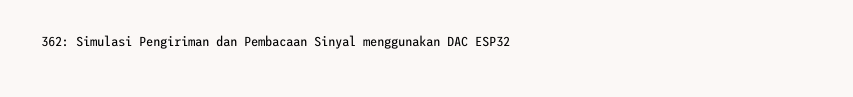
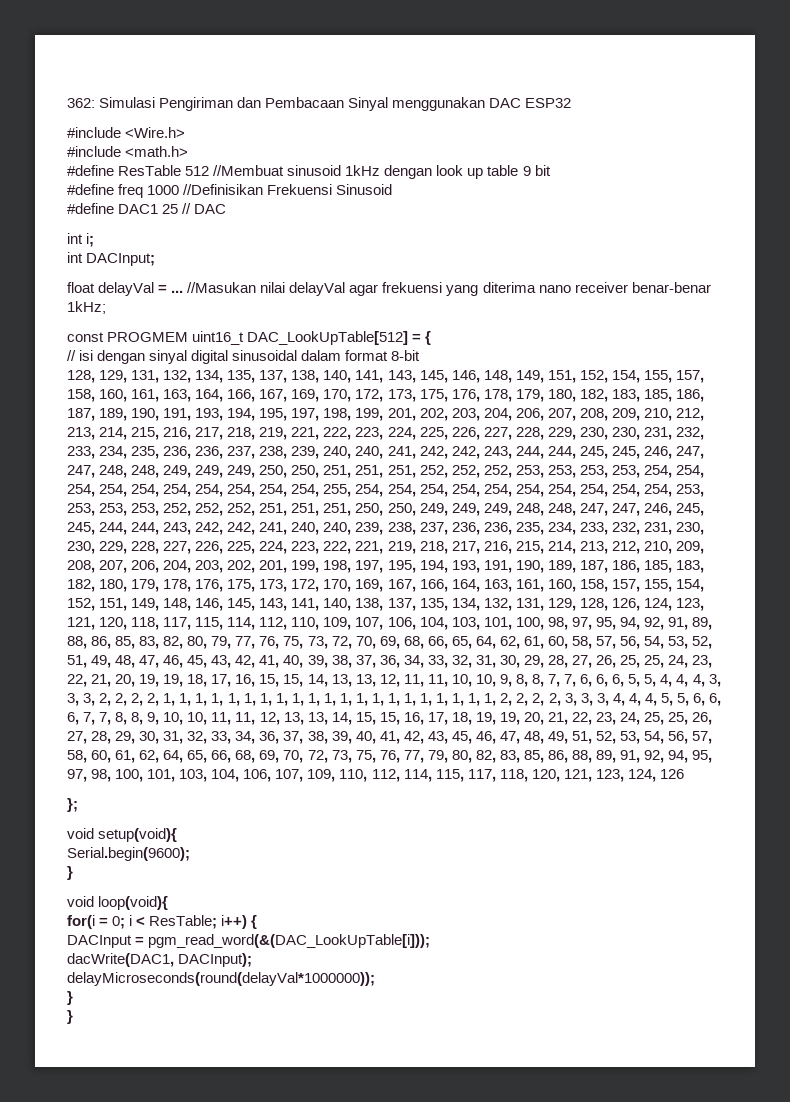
+ #include <Wire.h>
+ #include <math.h>
+ #define ResTable 512 //Membuat sinusoid 1kHz dengan look up table 9 bit
+ #define freq 1000 //Definisikan Frekuensi Sinusoid
+ #define DAC1 25 // DAC
+ int i;
+ int DACInput;
+ float delayVal = ... //Masukan nilai delayVal agar frekuensi yang diterima nano receiver benar-benar 1kHz;
+ const PROGMEM uint16_t DAC_LookUpTable[512] = {
+ // isi dengan sinyal digital sinusoidal dalam format 8-bit
+ 128, 129, 131, 132, 134, 135, 137, 138, 140, 141, 143, 145, 146, 148, 149, 151, 152, 154, 155, 157, 158, 160, 161, 163, 164, 166, 167, 169, 170, 172, 173, 175, 176, 178, 179, 180, 182, 183, 185, 186, 187, 189, 190, 191, 193, 194, 195, 197, 198, 199, 201, 202, 203, 204, 206, 207, 208, 209, 210, 212, 213, 214, 215, 216, 217, 218, 219, 221, 222, 223, 224, 225, 226, 227, 228, 229, 230, 230, 231, 232, 233, 234, 235, 236, 236, 237, 238, 239, 240, 240, 241, 242, 242, 243, 244, 244, 245, 245, 246, 247, 247, 248, 248, 249, 249, 249, 250, 250, 251, 251, 251, 252, 252, 252, 253, 253, 253, 253, 254, 254, 254, 254, 254, 254, 254, 254, 254, 254, 255, 254, 254, 254, 254, 254, 254, 254, 254, 254, 254, 253, 253, 253, 253, 252, 252, 252, 251, 251, 251, 250, 250, 249, 249, 249, 248, 248, 247, 247, 246, 245, 245, 244, 244, 243, 242, 242, 241, 240, 240, 239, 238, 237, 236, 236, 235, 234, 233, 232, 231, 230, 230, 229, 228, 227, 226, 225, 224, 223, 222, 221, 219, 218, 217, 216, 215, 214, 213, 212, 210, 209, 208, 207, 206, 204, 203, 202, 201, 199, 198, 197, 195, 194, 193, 191, 190, 189, 187, 186, 185, 183, 182, 180, 179, 178, 176, 175, 173, 172, 170, 169, 167, 166, 164, 163, 161, 160, 158, 157, 155, 154, 152, 151, 149, 148, 146, 145, 143, 141, 140, 138, 137, 135, 134, 132, 131, 129, 128, 126, 124, 123, 121, 120, 118, 117, 115, 114, 112, 110, 109, 107, 106, 104, 103, 101, 100, 98, 97, 95, 94, 92, 91, 89, 88, 86, 85, 83, 82, 80, 79, 77, 76, 75, 73, 72, 70, 69, 68, 66, 65, 64, 62, 61, 60, 58, 57, 56, 54, 53, 52, 51, 49, 48, 47, 46, 45, 43, 42, 41, 40, 39, 38, 37, 36, 34, 33, 32, 31, 30, 29, 28, 27, 26, 25, 25, 24, 23, 22, 21, 20, 19, 19, 18, 17, 16, 15, 15, 14, 13, 13, 12, 11, 11, 10, 10, 9, 8, 8, 7, 7, 6, 6, 6, 5, 5, 4, 4, 4, 3, 3, 3, 2, 2, 2, 2, 1, 1, 1, 1, 1, 1, 1, 1, 1, 1, 1, 1, 1, 1, 1, 1, 1, 1, 1, 1, 1, 2, 2, 2, 2, 3, 3, 3, 4, 4, 4, 5, 5, 6, 6, 6, 7, 7, 8, 8, 9, 10, 10, 11, 11, 12, 13, 13, 14, 15, 15, 16, 17, 18, 19, 19, 20, 21, 22, 23, 24, 25, 25, 26, 27, 28, 29, 30, 31, 32, 33, 34, 36, 37, 38, 39, 40, 41, 42, 43, 45, 46, 47, 48, 49, 51, 52, 53, 54, 56, 57, 58, 60, 61, 62, 64, 65, 66, 68, 69, 70, 72, 73, 75, 76, 77, 79, 80, 82, 83, 85, 86, 88, 89, 91, 92, 94, 95, 97, 98, 100, 101, 103, 104, 106, 107, 109, 110, 112, 114, 115, 117, 118, 120, 121, 123, 124, 126
+ };
+ void setup(void){
+ Serial.begin(9600);
+ }
+ void loop(void){
+ for(i = 0; i < ResTable; i++) {
+ DACInput = pgm_read_word(&(DAC_LookUpTable[i]));
+ dacWrite(DAC1, DACInput);
+ delayMicroseconds(round(delayVal*1000000));
+ }
+ }

